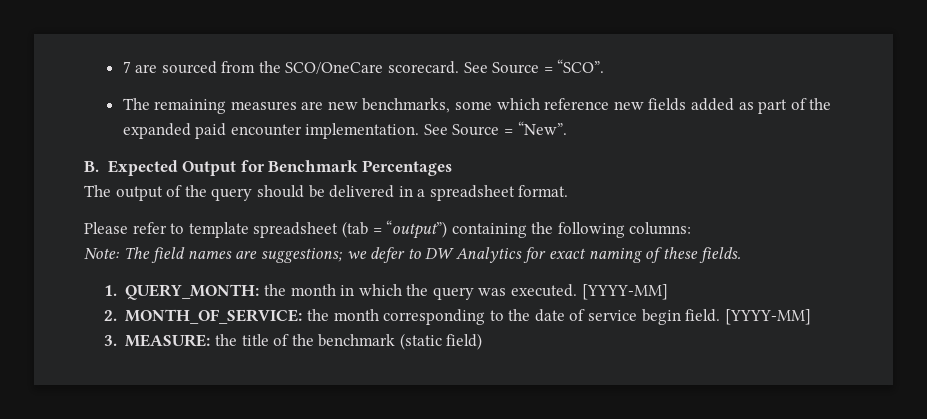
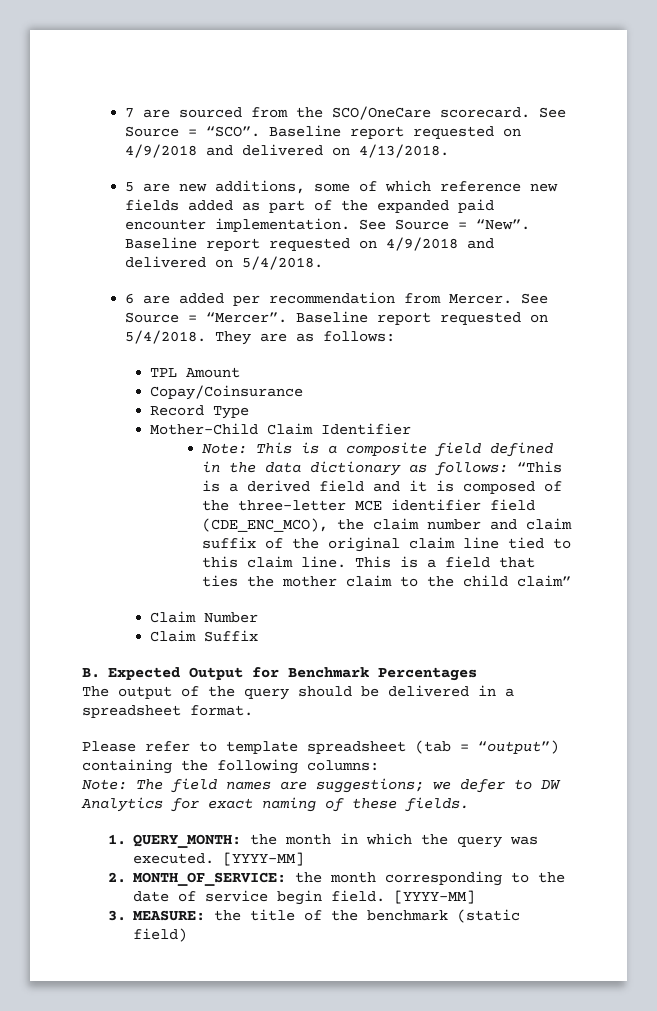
- See Source = “SCO”.
- The remaining measures are new benchmarks, some which reference new fields added as part of the expanded paid encounter implementation.
+ See Source = “SCO”. Baseline report requested on 4/9/2018 and delivered on 4/13/2018.
+ 5 are new additions, some of which reference new fields added as part of the expanded paid encounter implementation.
+ Baseline report requested on 4/9/2018 and delivered on 5/4/2018.
+ 6 are added per recommendation from Mercer. See Source = “Mercer”. Baseline report requested on 5/4/2018. They are as follows:
+ TPL Amount
+ Copay/Coinsurance
+ Record Type
+ Mother-Child Claim Identifier
+ Note: This is a composite field defined in the data dictionary as follows: “This is a derived field and it is composed of the three-letter MCE identifier field (CDE_ENC_MCO), the claim number and claim suffix of the original claim line tied to this claim line. This is a field that ties the mother claim to the child claim”
+ Claim Number
+ Claim Suffix

